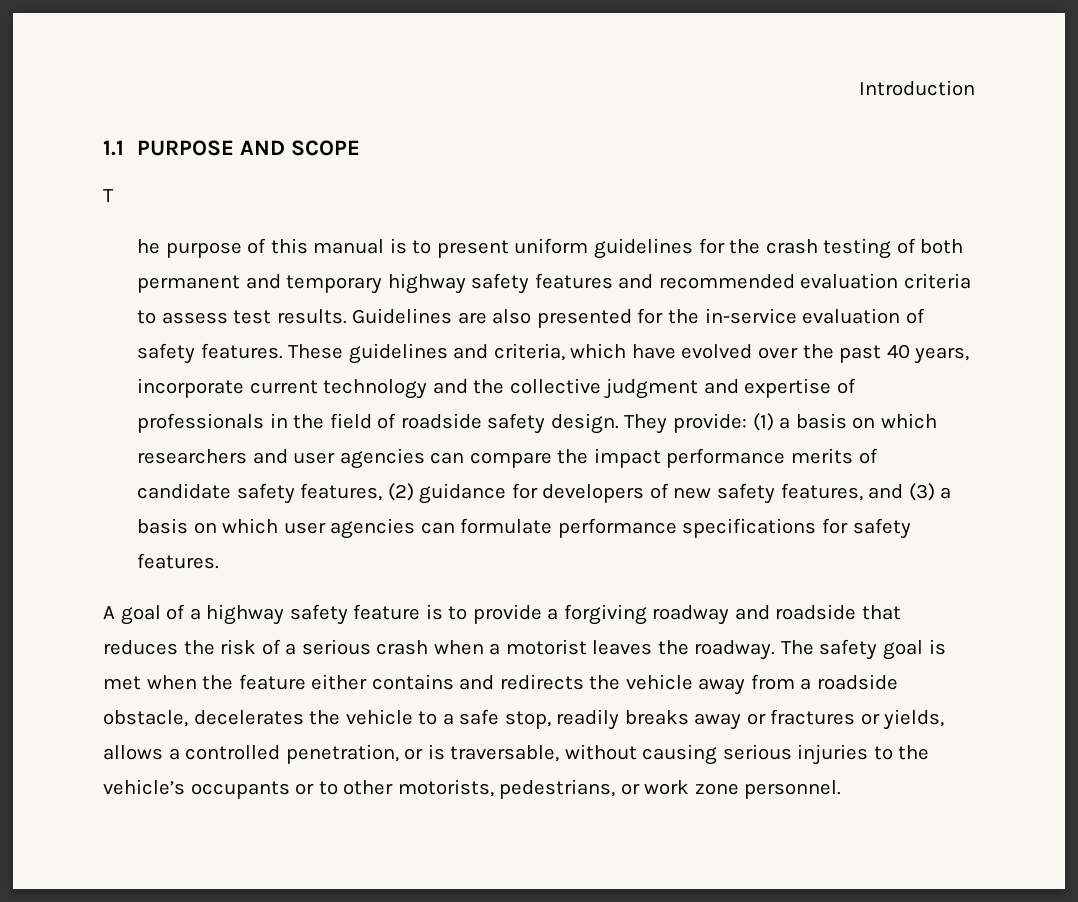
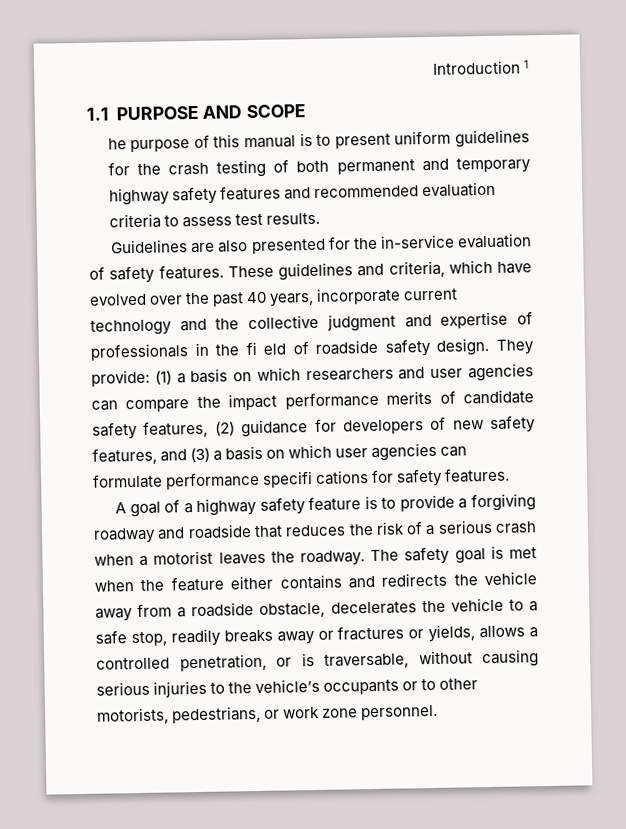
- Introduction
+ Introduction 1
- T
- he purpose of this manual is to present uniform guidelines for the crash testing of both permanent and temporary highway safety features and recommended evaluation criteria to assess test results. Guidelines are also presented for the in-service evaluation of safety features.
+ he purpose of this manual is to present uniform guidelines for the crash testing of both permanent and temporary highway safety features and recommended evaluation criteria to assess test results.
+ Guidelines are also presented for the in-service evaluation of safety features.
- These guidelines and criteria, which have evolved over the past 40 years, incorporate current technology and the collective judgment and expertise of professionals in the field of roadside safety design.
+ These guidelines and criteria, which have evolved over the past 40 years, incorporate current technology and the collective judgment and expertise of professionals in the fi eld of roadside safety design.
- They provide: (1) a basis on which researchers and user agencies can compare the impact performance merits of candidate safety features, (2) guidance for developers of new safety features, and (3) a basis on which user agencies can formulate performance specifications for safety features.
+ They provide: (1) a basis on which researchers and user agencies can compare the impact performance merits of candidate safety features, (2) guidance for developers of new safety features, and (3) a basis on which user agencies can formulate performance specifi cations for safety features.

